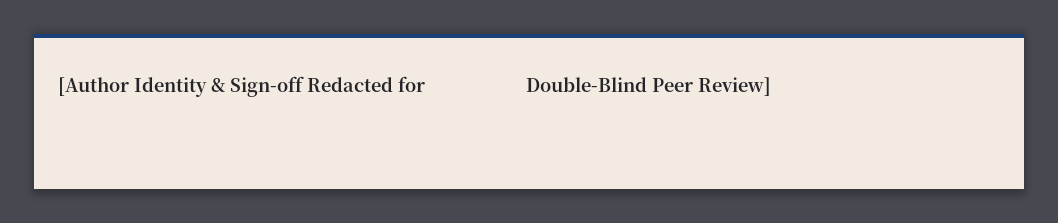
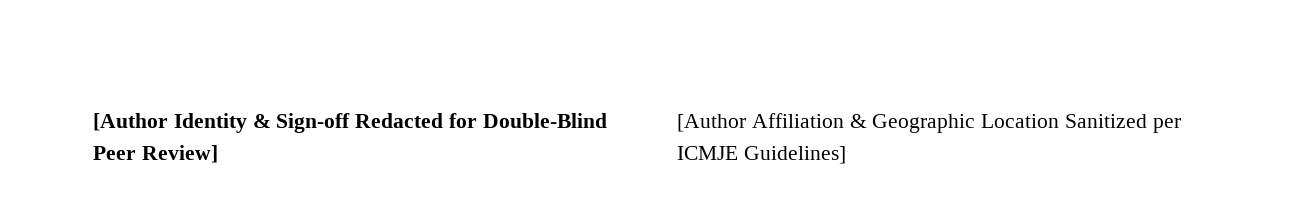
+ [Author Affiliation & Geographic Location Sanitized per ICMJE Guidelines]

